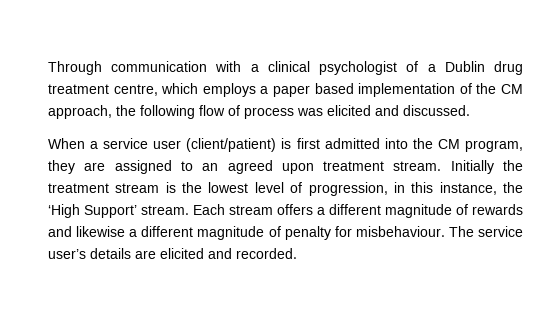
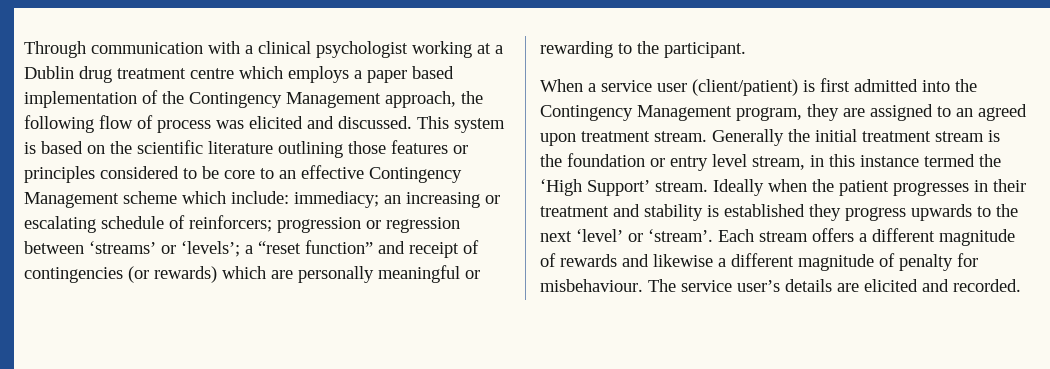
- Through communication with a clinical psychologist of a Dublin drug treatment centre, which employs a paper based implementation of the CM approach, the following flow of process was elicited and discussed.
+ Through communication with a clinical psychologist working at a Dublin drug treatment centre which employs a paper based implementation of the Contingency Management approach, the following flow of process was elicited and discussed. This system is based on the scientific literature outlining those features or principles considered to be core to an effective Contingency Management scheme which include: immediacy; an increasing or escalating schedule of reinforcers; progression or regression between ‘streams’ or ‘levels’; a “reset function” and receipt of contingencies (or rewards) which are personally meaningful or rewarding to the participant.
- When a service user (client/patient) is first admitted into the CM program, they are assigned to an agreed upon treatment stream.
+ When a service user (client/patient) is first admitted into the Contingency Management program, they are assigned to an agreed upon treatment stream.
- Initially the treatment stream is the lowest level of progression, in this instance, the ‘High Support’ stream.
+ Generally the initial treatment stream is the foundation or entry level stream, in this instance termed the ‘High Support’ stream. Ideally when the patient progresses in their treatment and stability is established they progress upwards to the next ‘level’ or ‘stream’.

